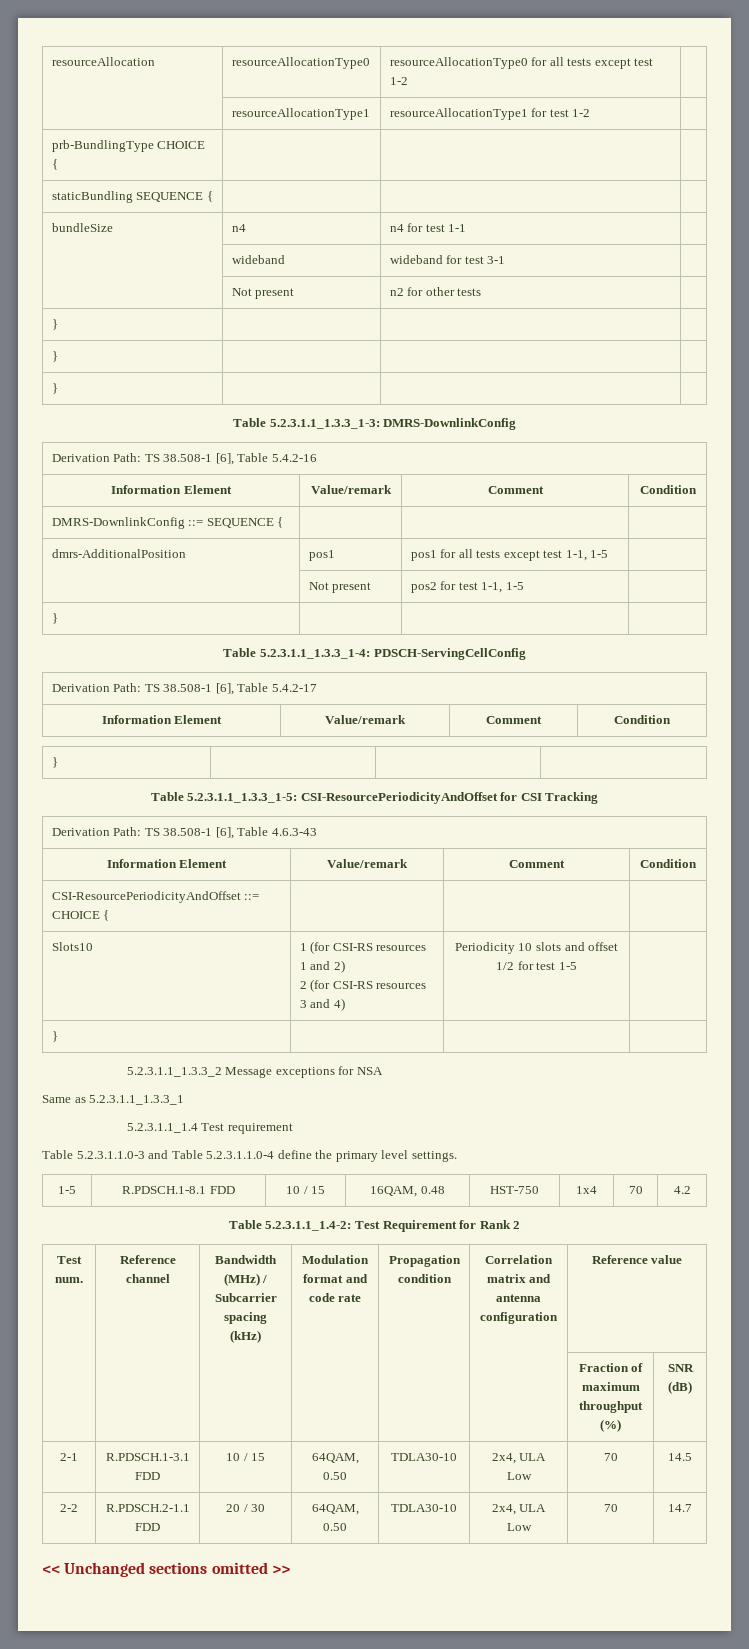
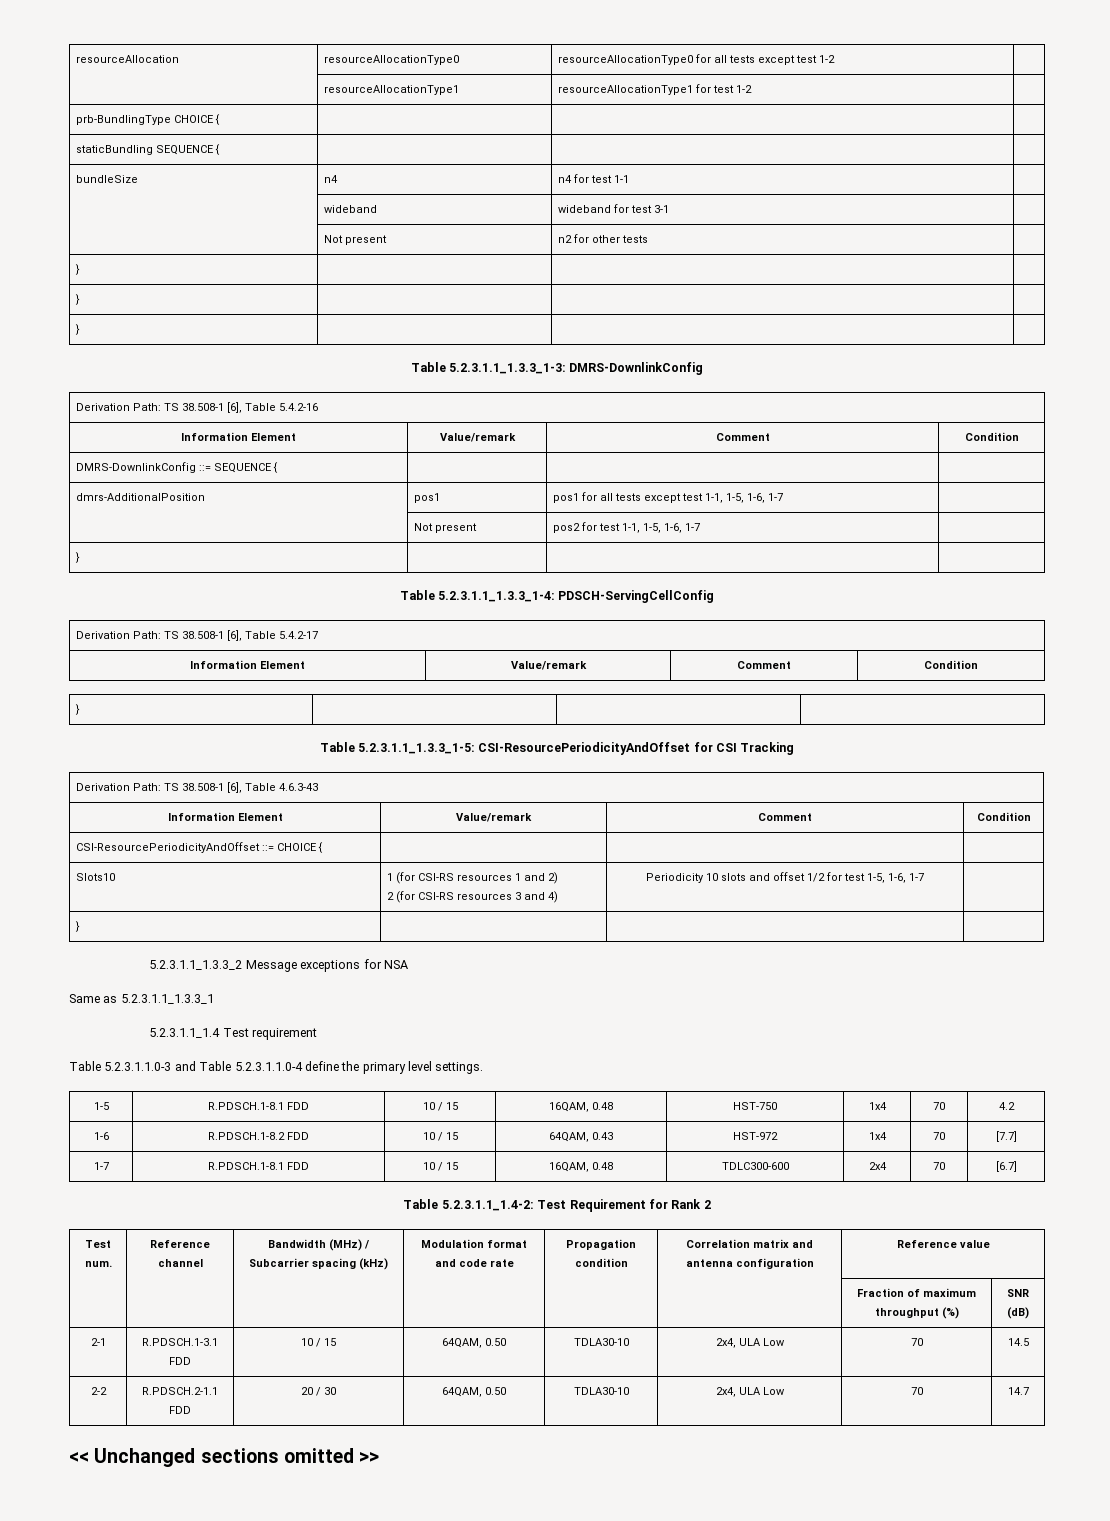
- dmrs-AdditionalPosition | pos1 | pos1 for all tests except test 1-1, 1-5 |
+ dmrs-AdditionalPosition | pos1 | pos1 for all tests except test 1-1, 1-5, 1-6, 1-7 |
- | Not present | pos2 for test 1-1, 1-5 |
+ | Not present | pos2 for test 1-1, 1-5, 1-6, 1-7 |
  Slots10 | 1 (for CSI-RS resources 1 and 2)
- 2 (for CSI-RS resources 3 and 4) | Periodicity 10 slots and offset 1/2 for test 1-5 |
+ 2 (for CSI-RS resources 3 and 4) | Periodicity 10 slots and offset 1/2 for test 1-5, 1-6, 1-7 |
+ 1-6 | R.PDSCH.1-8.2 FDD | 10 / 15 | 64QAM, 0.43 | HST-972 | 1x4 | 70 | [7.7]
+ 1-7 | R.PDSCH.1-8.1 FDD | 10 / 15 | 16QAM, 0.48 | TDLC300-600 | 2x4 | 70 | [6.7]

